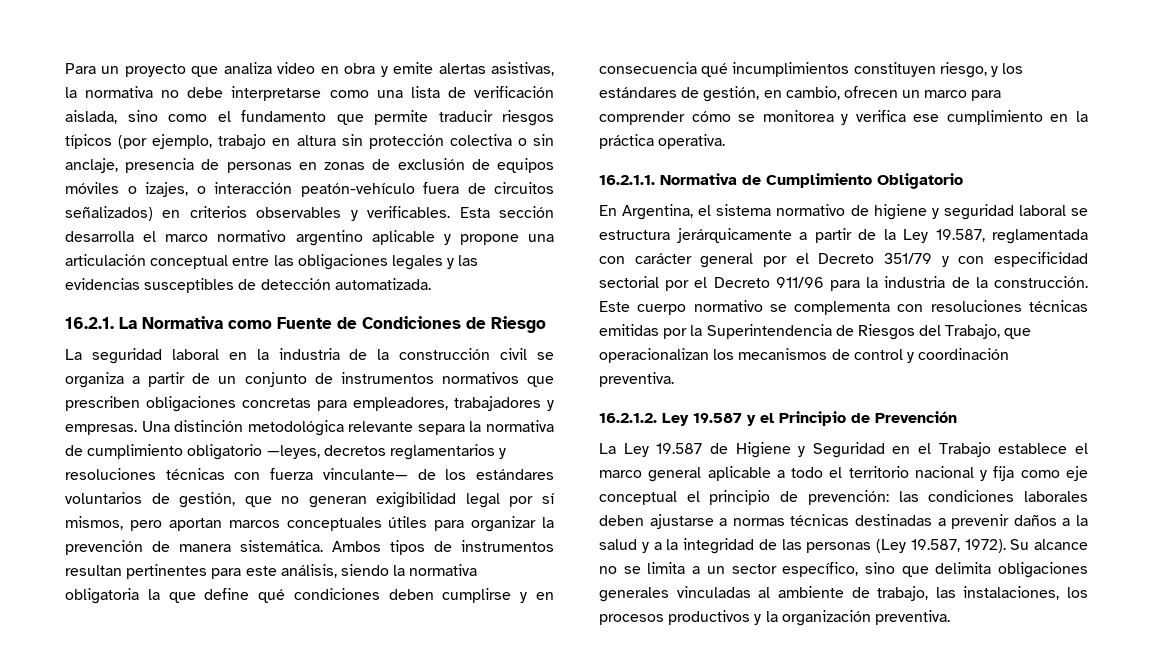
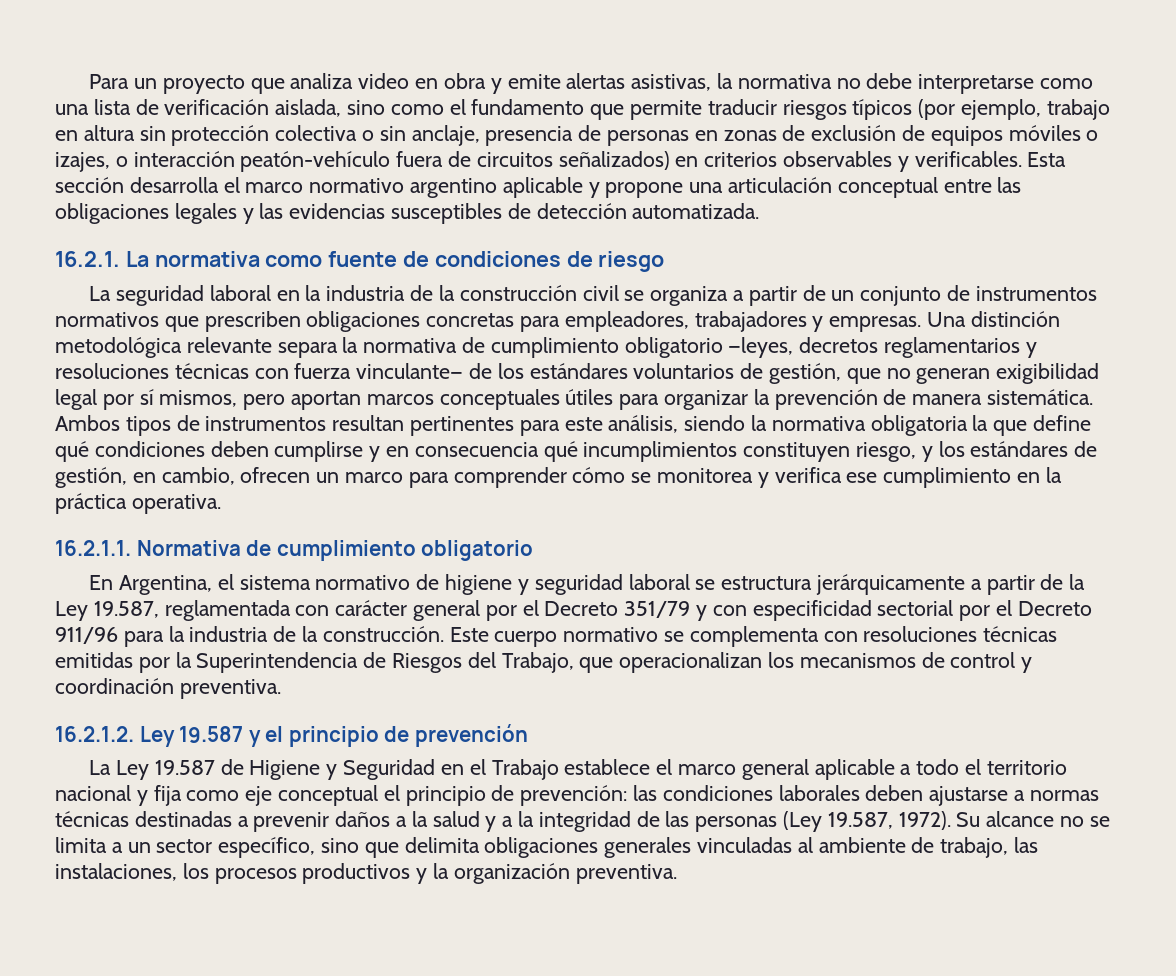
- 16.2.1. La Normativa como Fuente de Condiciones de Riesgo
+ 16.2.1. La normativa como fuente de condiciones de riesgo
- 16.2.1.1. Normativa de Cumplimiento Obligatorio
+ 16.2.1.1. Normativa de cumplimiento obligatorio
- 16.2.1.2. Ley 19.587 y el Principio de Prevención
+ 16.2.1.2. Ley 19.587 y el principio de prevención

